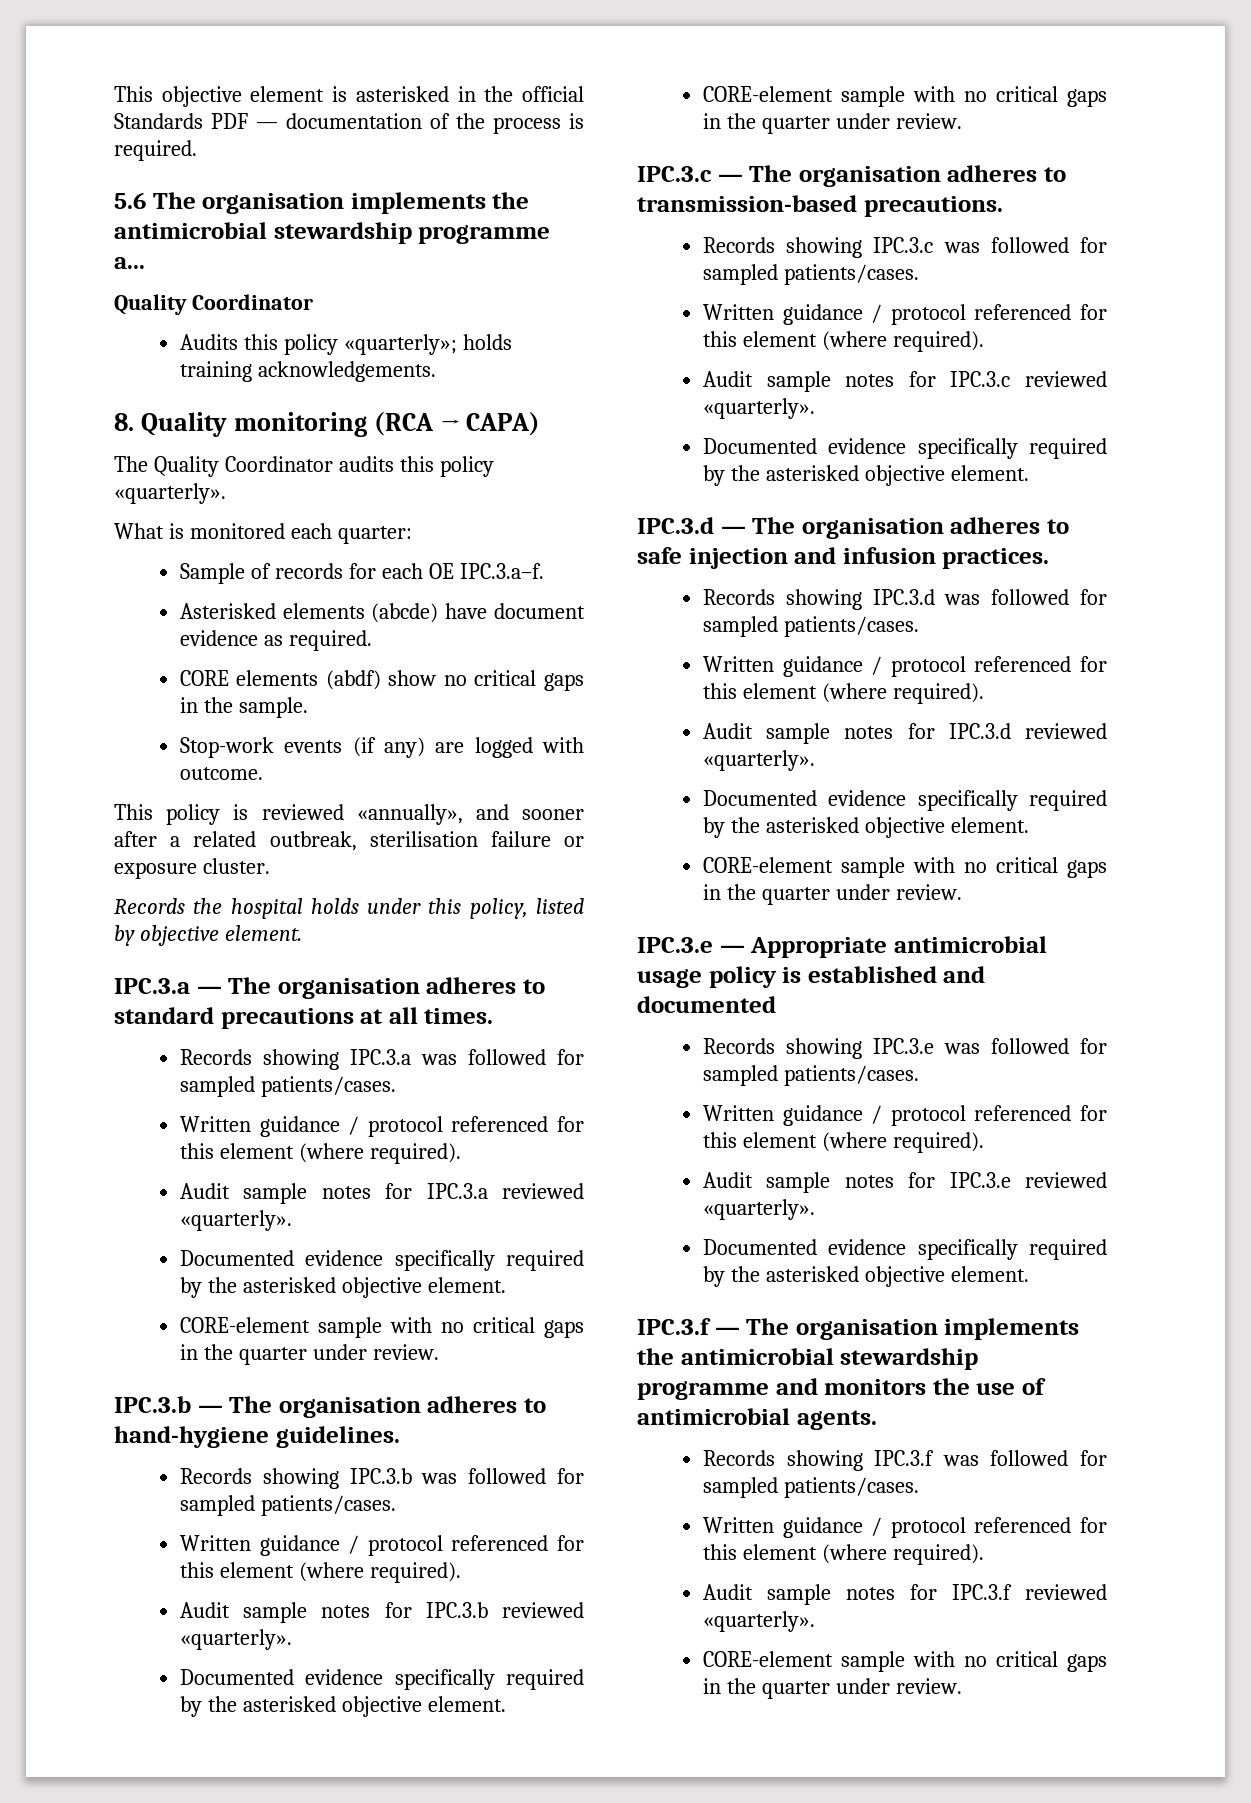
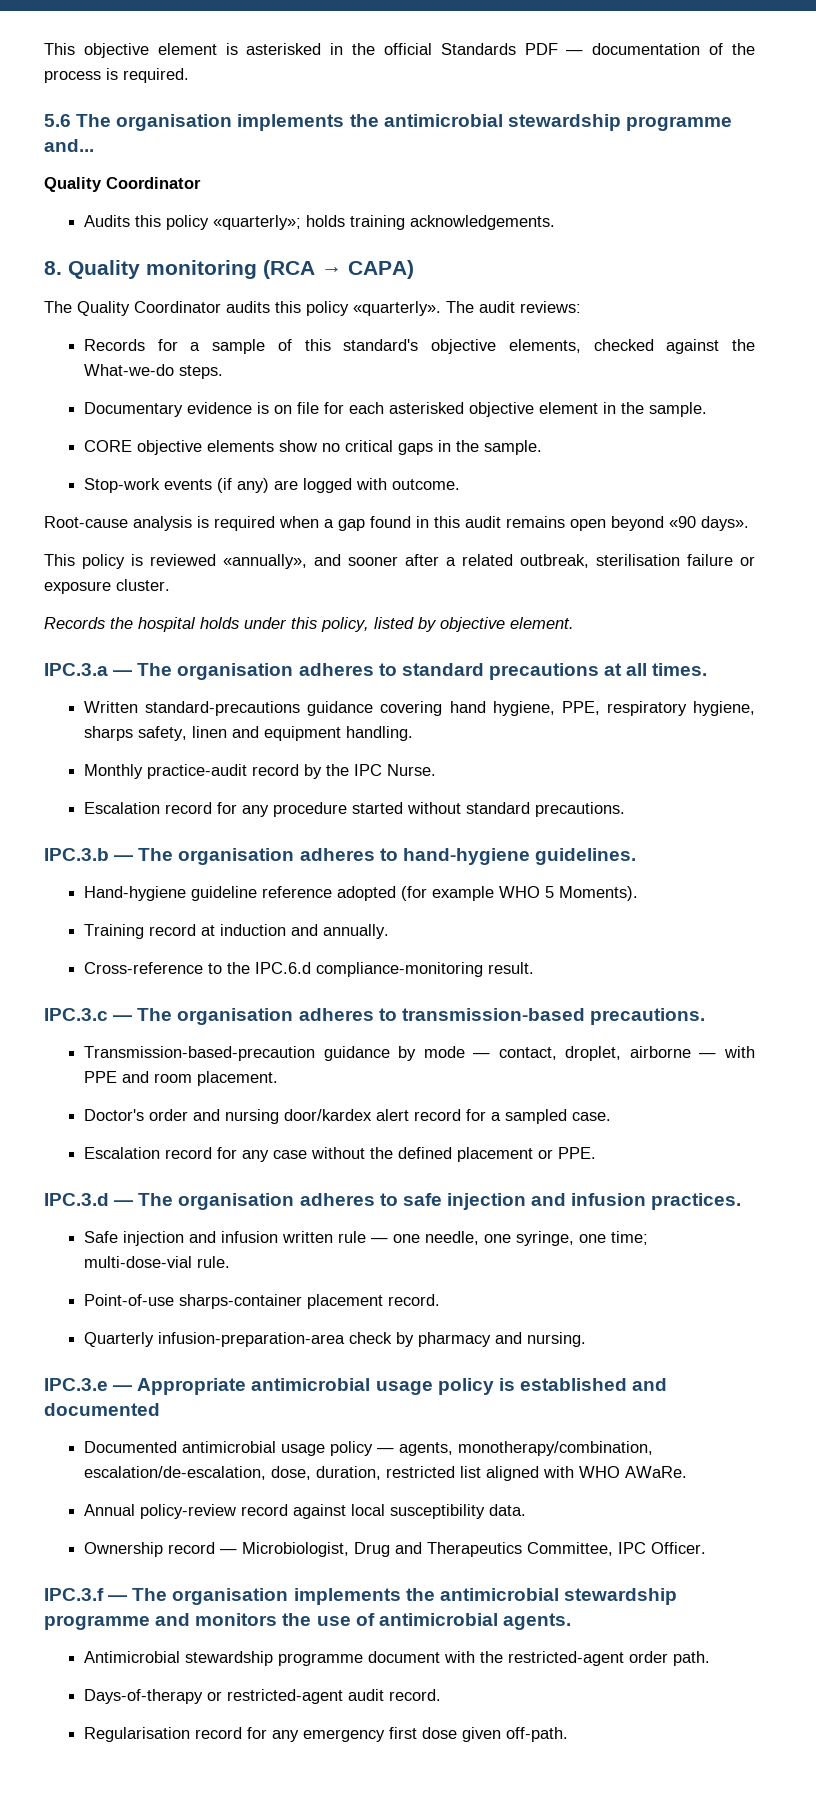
- 5.6 The organisation implements the antimicrobial stewardship programme a...
+ 5.6 The organisation implements the antimicrobial stewardship programme and...
- The Quality Coordinator audits this policy «quarterly».
- What is monitored each quarter:
- Sample of records for each OE IPC.3.a–f.
- Asterisked elements (abcde) have document evidence as required.
+ The Quality Coordinator audits this policy «quarterly». The audit reviews:
+ Records for a sample of this standard's objective elements, checked against the What-we-do steps.
+ Documentary evidence is on file for each asterisked objective element in the sample.
- CORE elements (abdf) show no critical gaps in the sample.
+ CORE objective elements show no critical gaps in the sample.
+ Root-cause analysis is required when a gap found in this audit remains open beyond «90 days».
- Records showing IPC.3.a was followed for sampled patients/cases.
- Written guidance / protocol referenced for this element (where required).
- Audit sample notes for IPC.3.a reviewed «quarterly».
- Documented evidence specifically required by the asterisked objective element.
- CORE-element sample with no critical gaps in the quarter under review.
+ Written standard-precautions guidance covering hand hygiene, PPE, respiratory hygiene, sharps safety, linen and equipment handling.
+ Monthly practice-audit record by the IPC Nurse.
+ Escalation record for any procedure started without standard precautions.
- Records showing IPC.3.b was followed for sampled patients/cases.
- Written guidance / protocol referenced for this element (where required).
- Audit sample notes for IPC.3.b reviewed «quarterly».
- Documented evidence specifically required by the asterisked objective element.
- CORE-element sample with no critical gaps in the quarter under review.
+ Hand-hygiene guideline reference adopted (for example WHO 5 Moments).
+ Training record at induction and annually.
+ Cross-reference to the IPC.6.d compliance-monitoring result.
- Records showing IPC.3.c was followed for sampled patients/cases.
- Written guidance / protocol referenced for this element (where required).
- Audit sample notes for IPC.3.c reviewed «quarterly».
- Documented evidence specifically required by the asterisked objective element.
+ Transmission-based-precaution guidance by mode — contact, droplet, airborne — with PPE and room placement.
+ Doctor's order and nursing door/kardex alert record for a sampled case.
+ Escalation record for any case without the defined placement or PPE.
- Records showing IPC.3.d was followed for sampled patients/cases.
- Written guidance / protocol referenced for this element (where required).
- Audit sample notes for IPC.3.d reviewed «quarterly».
- Documented evidence specifically required by the asterisked objective element.
- CORE-element sample with no critical gaps in the quarter under review.
+ Safe injection and infusion written rule — one needle, one syringe, one time; multi-dose-vial rule.
+ Point-of-use sharps-container placement record.
+ Quarterly infusion-preparation-area check by pharmacy and nursing.
- Records showing IPC.3.e was followed for sampled patients/cases.
- Written guidance / protocol referenced for this element (where required).
- Audit sample notes for IPC.3.e reviewed «quarterly».
- Documented evidence specifically required by the asterisked objective element.
+ Documented antimicrobial usage policy — agents, monotherapy/combination, escalation/de-escalation, dose, duration, restricted list aligned with WHO AWaRe.
+ Annual policy-review record against local susceptibility data.
+ Ownership record — Microbiologist, Drug and Therapeutics Committee, IPC Officer.
- Records showing IPC.3.f was followed for sampled patients/cases.
- Written guidance / protocol referenced for this element (where required).
- Audit sample notes for IPC.3.f reviewed «quarterly».
- CORE-element sample with no critical gaps in the quarter under review.
+ Antimicrobial stewardship programme document with the restricted-agent order path.
+ Days-of-therapy or restricted-agent audit record.
+ Regularisation record for any emergency first dose given off-path.

